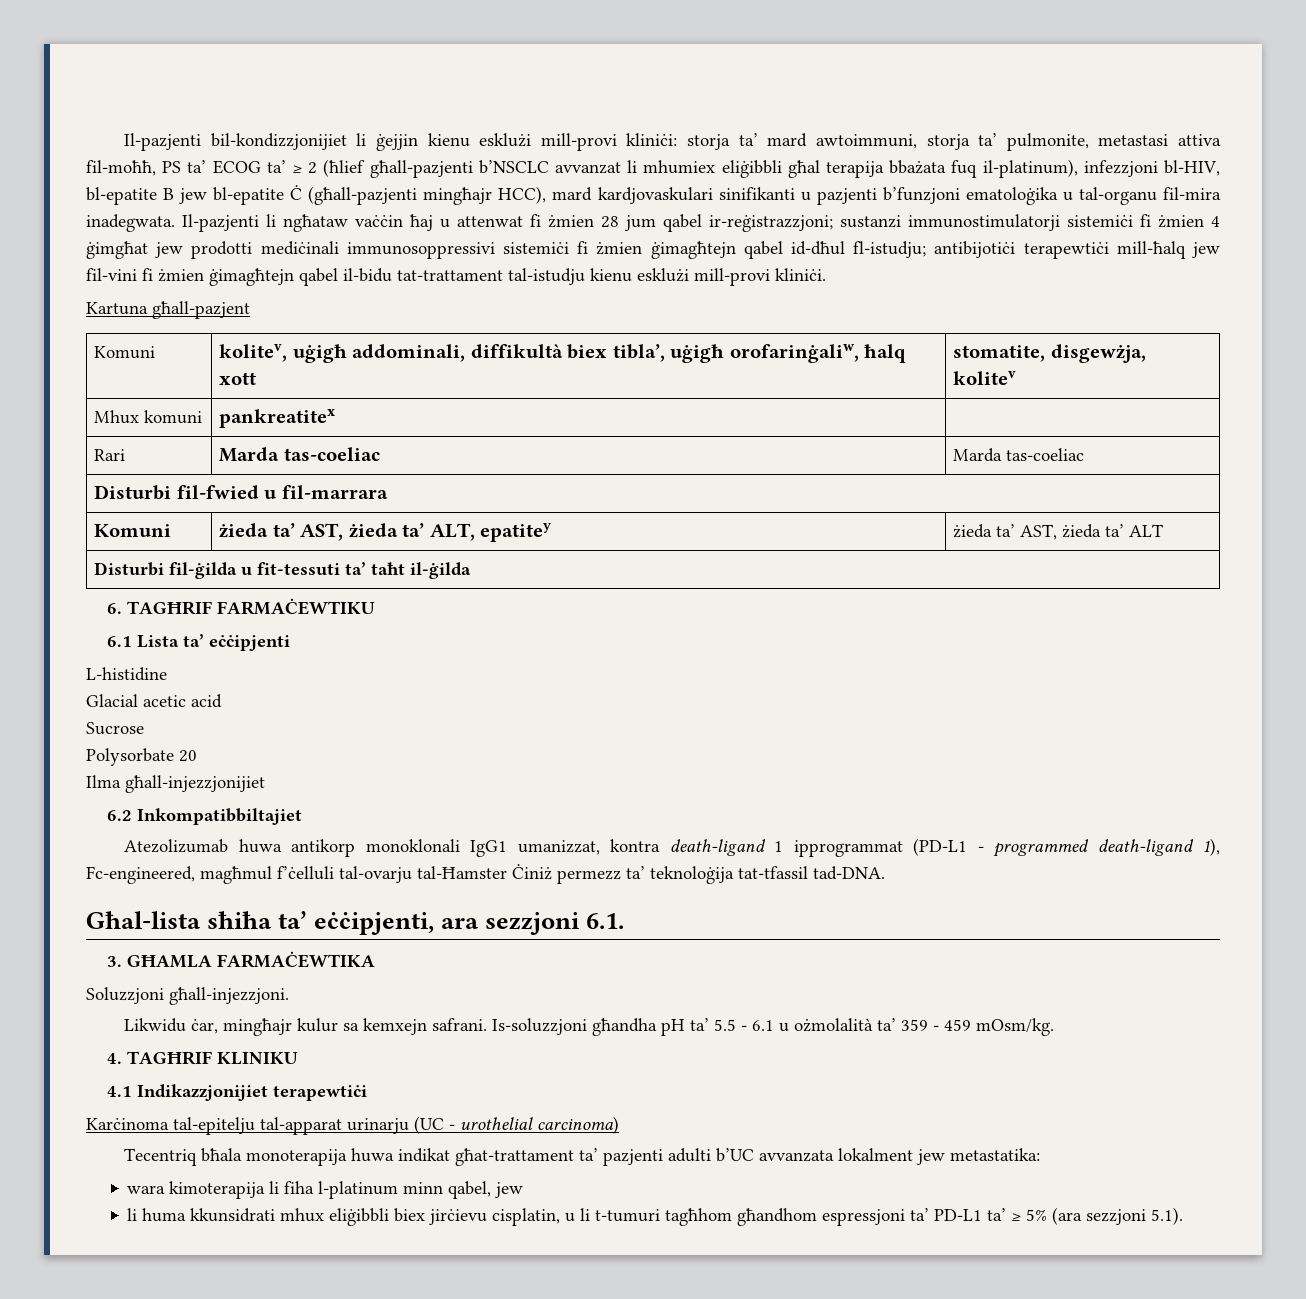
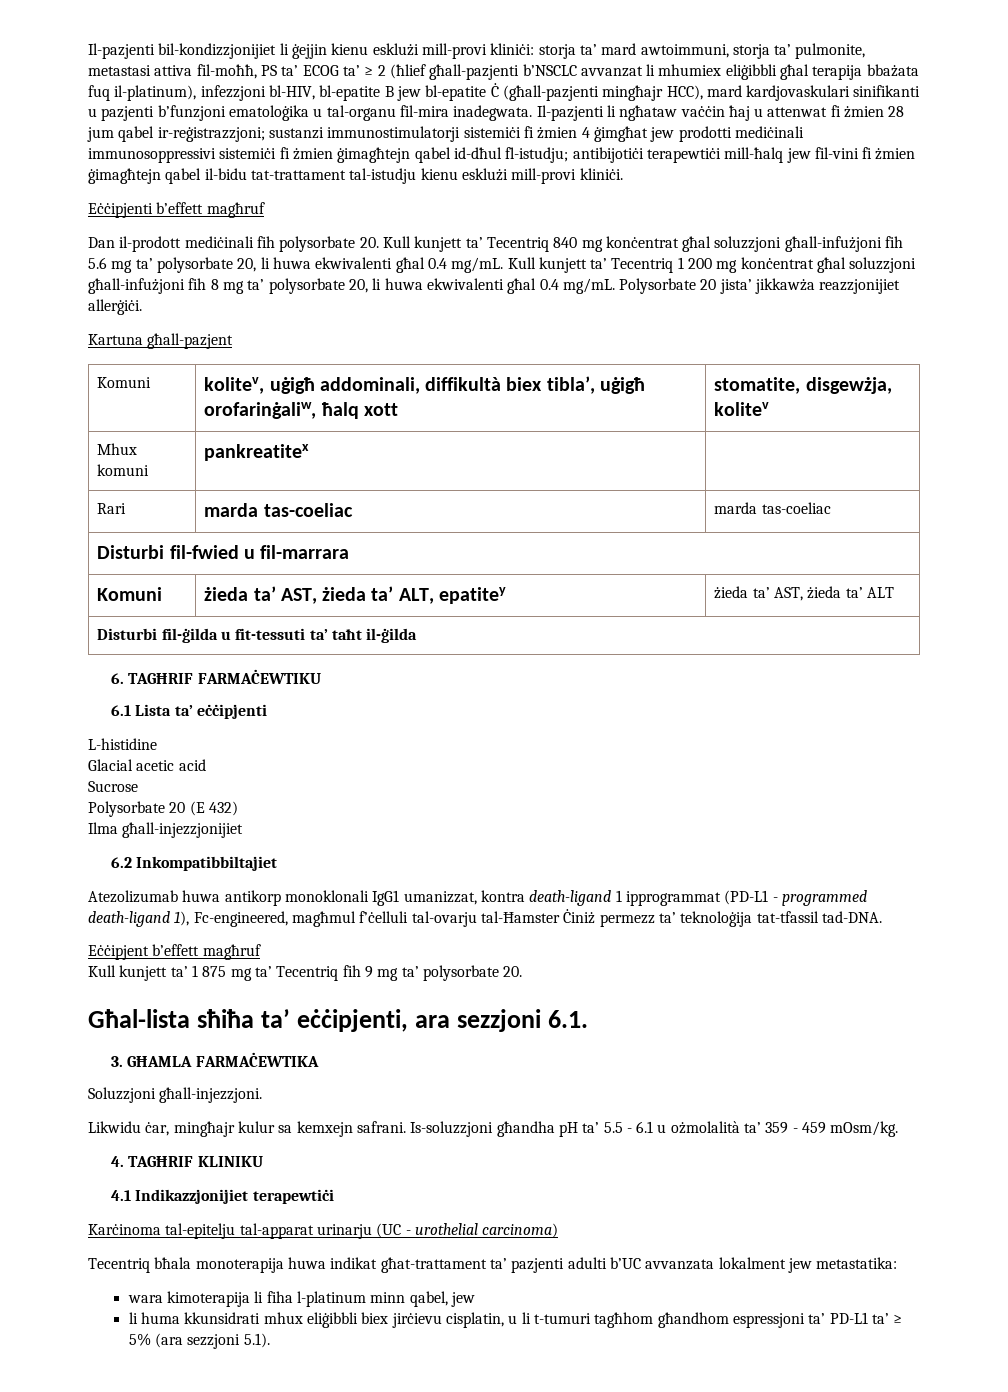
+ Eċċipjenti b’effett magħruf
+ Dan il-prodott mediċinali fih polysorbate 20. Kull kunjett ta’ Tecentriq 840 mg konċentrat għal soluzzjoni għall-infużjoni fih 5.6 mg ta’ polysorbate 20, li huwa ekwivalenti għal 0.4 mg/mL. Kull kunjett ta’ Tecentriq 1 200 mg konċentrat għal soluzzjoni għall-infużjoni fih 8 mg ta’ polysorbate 20, li huwa ekwivalenti għal 0.4 mg/mL. Polysorbate 20 jista’ jikkawża reazzjonijiet allerġiċi.
- Rari | Marda tas-coeliac | Marda tas-coeliac
+ Rari | marda tas-coeliac | marda tas-coeliac
- Polysorbate 20
+ Polysorbate 20 (E 432)
+ Eċċipjent b’effett magħruf
+ Kull kunjett ta’ 1 875 mg ta’ Tecentriq fih 9 mg ta’ polysorbate 20.

